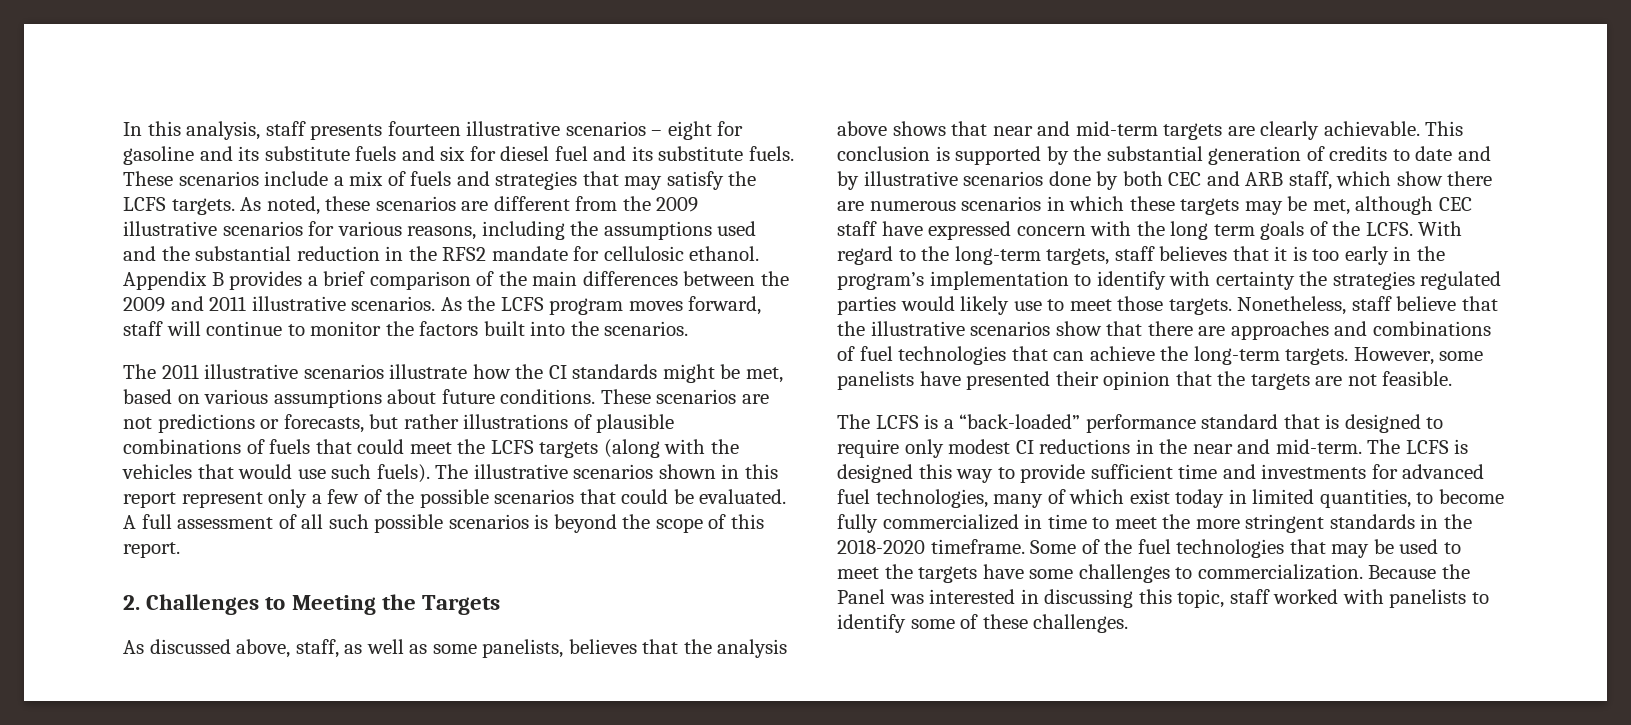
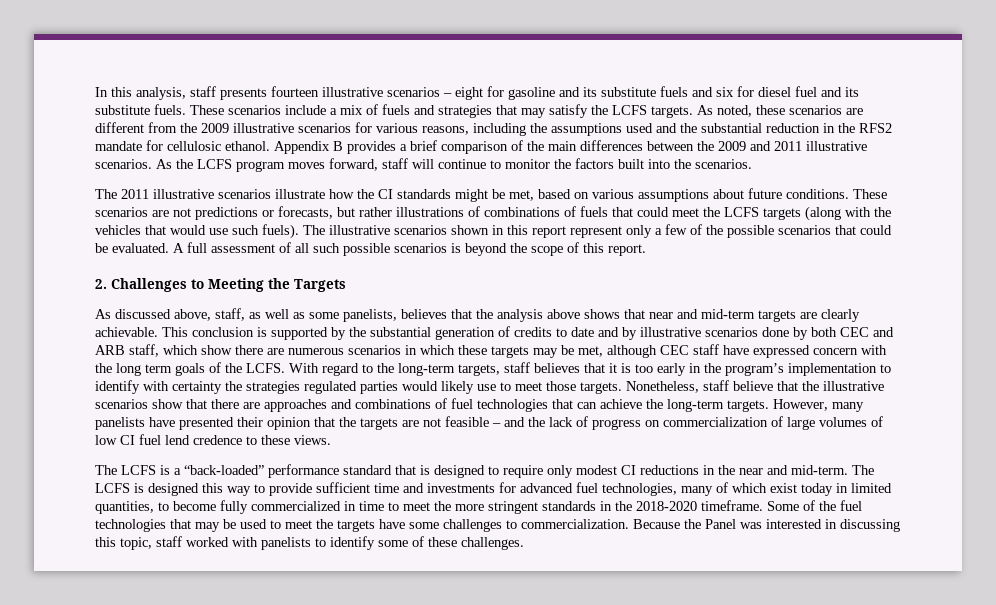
- These scenarios are not predictions or forecasts, but rather illustrations of plausible combinations of fuels that could meet the LCFS targets (along with the vehicles that would use such fuels).
+ These scenarios are not predictions or forecasts, but rather illustrations of combinations of fuels that could meet the LCFS targets (along with the vehicles that would use such fuels).
- However, some panelists have presented their opinion that the targets are not feasible.
+ However, many panelists have presented their opinion that the targets are not feasible – and the lack of progress on commercialization of large volumes of low CI fuel lend credence to these views.

